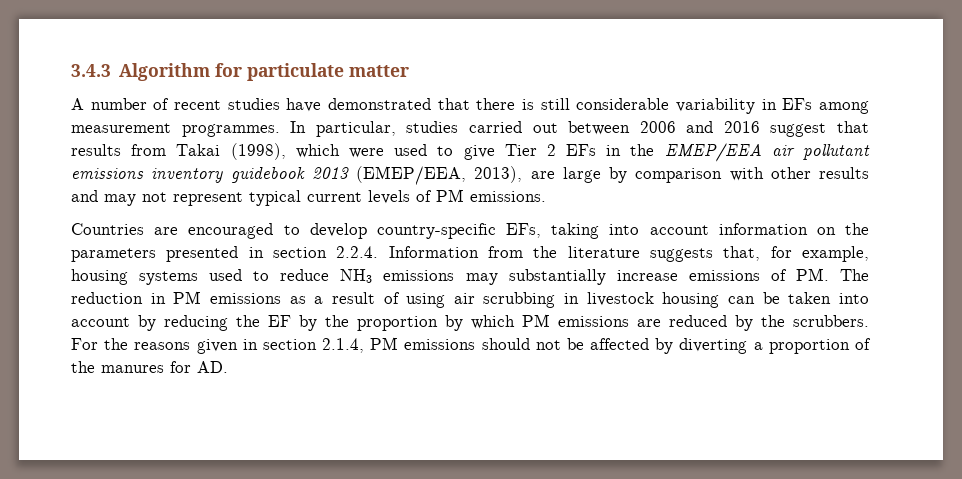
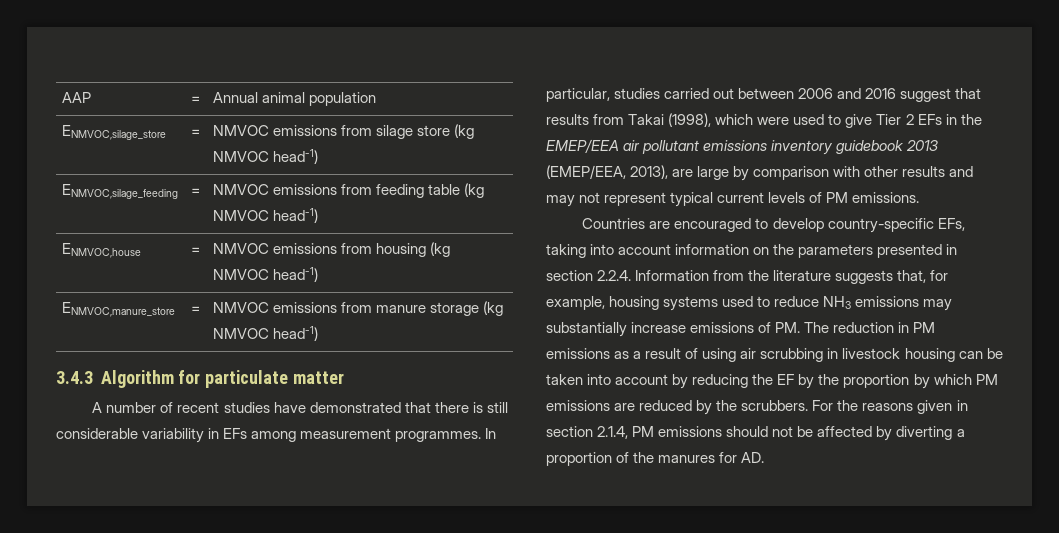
+ AAP | = | Annual animal population
+ ENMVOC,silage_store | = | NMVOC emissions from silage store (kg NMVOC head-1)
+ ENMVOC,silage_feeding | = | NMVOC emissions from feeding table (kg NMVOC head-1)
+ ENMVOC,house | = | NMVOC emissions from housing (kg NMVOC head-1)
+ ENMVOC,manure_store | = | NMVOC emissions from manure storage (kg NMVOC head-1)

